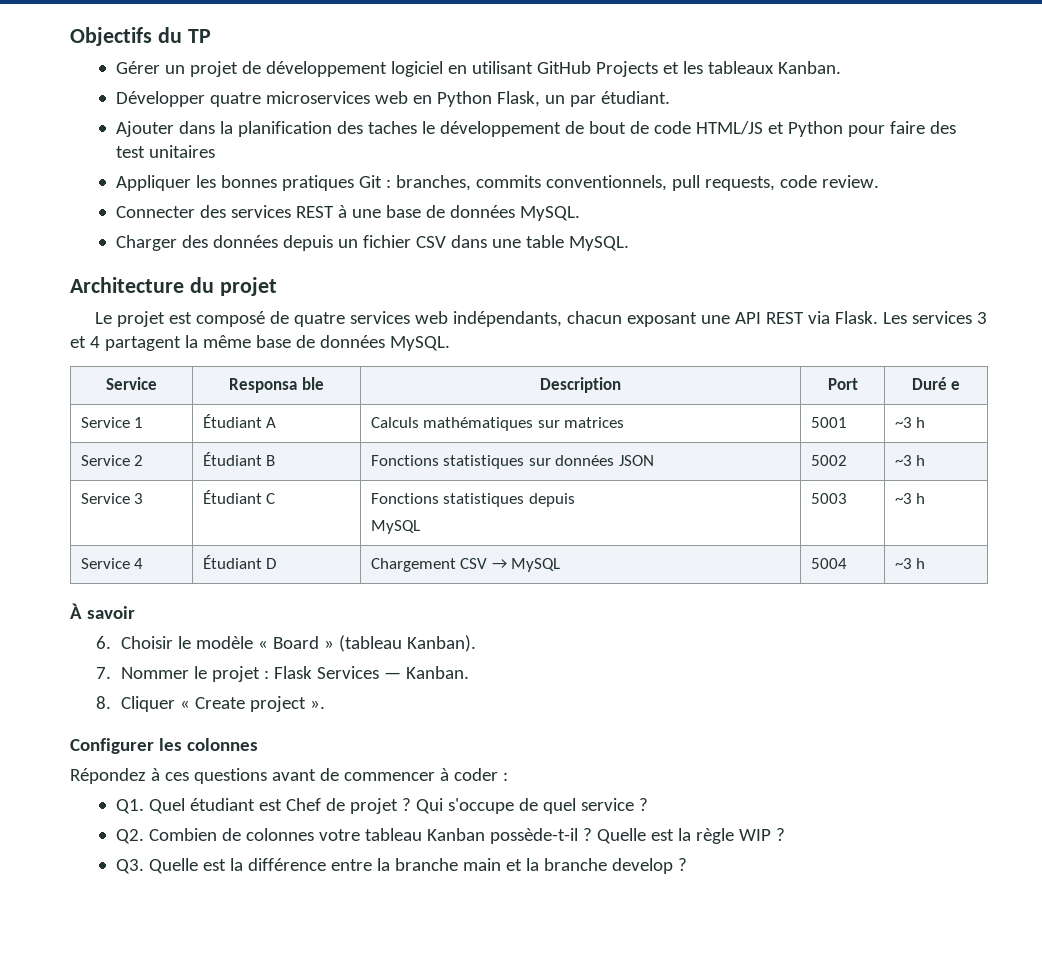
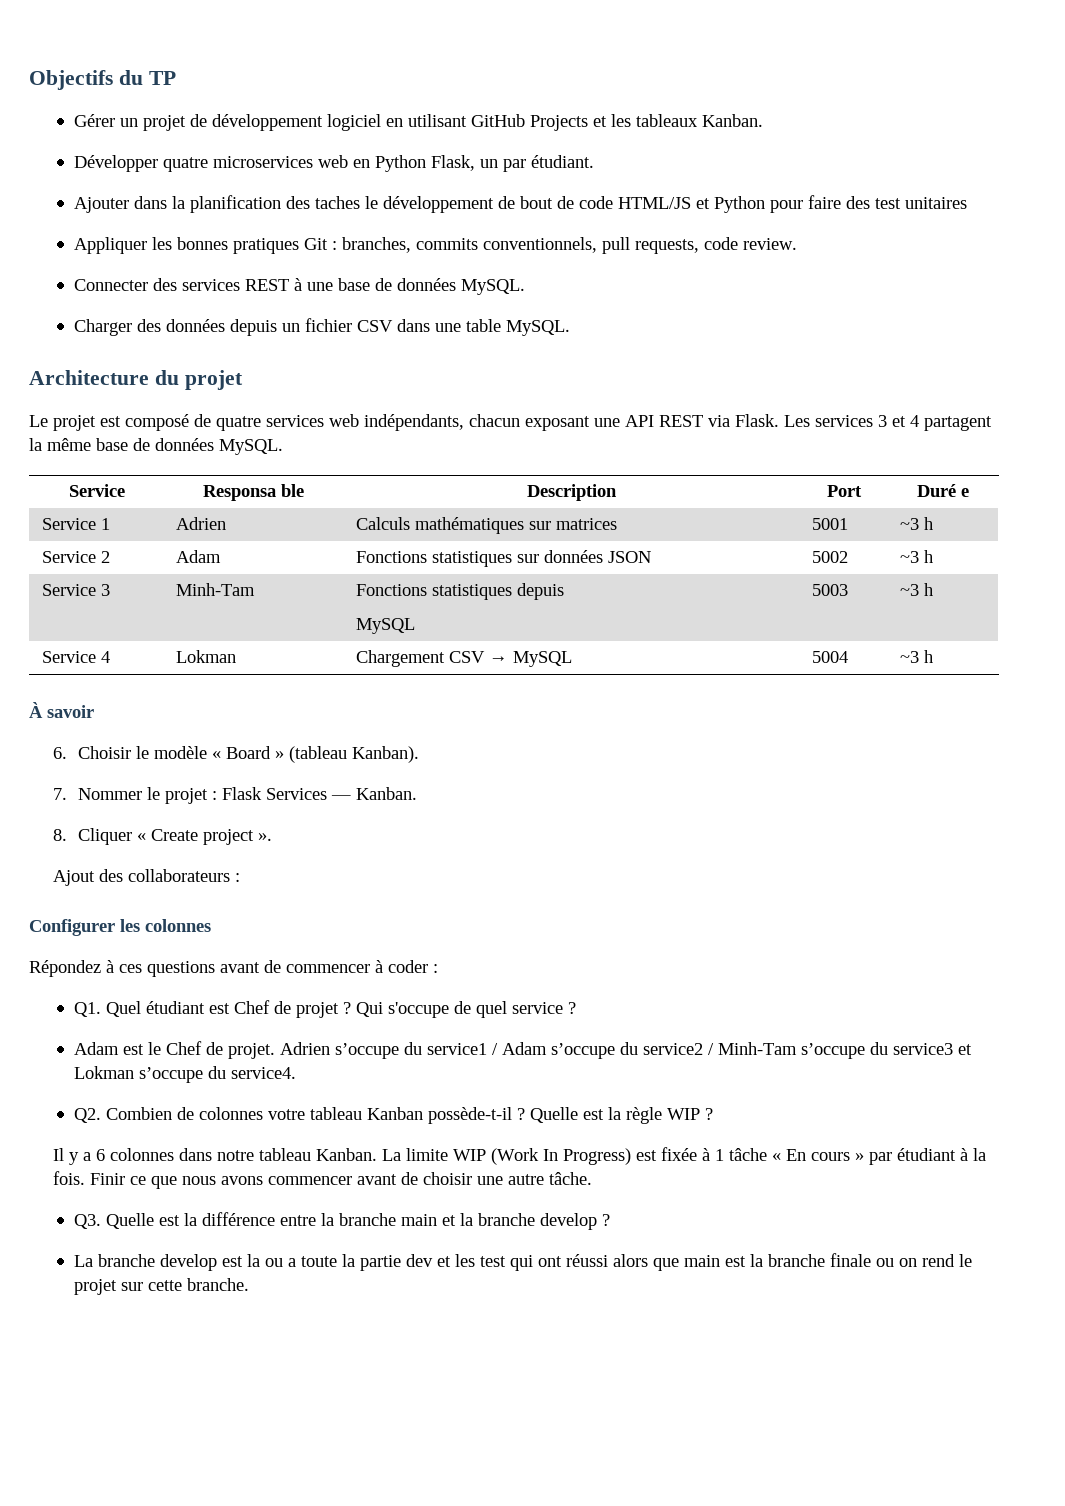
- Service 1 | Étudiant A | Calculs mathématiques sur matrices | 5001 | ~3 h
+ Service 1 | Adrien | Calculs mathématiques sur matrices | 5001 | ~3 h
- Service 2 | Étudiant B | Fonctions statistiques sur données JSON | 5002 | ~3 h
+ Service 2 | Adam | Fonctions statistiques sur données JSON | 5002 | ~3 h
- Service 3 | Étudiant C | Fonctions statistiques depuis
+ Service 3 | Minh-Tam | Fonctions statistiques depuis
- Service 4 | Étudiant D | Chargement CSV → MySQL | 5004 | ~3 h
+ Service 4 | Lokman | Chargement CSV → MySQL | 5004 | ~3 h
+ Ajout des collaborateurs :
+ Adam est le Chef de projet. Adrien s’occupe du service1 / Adam s’occupe du service2 / Minh-Tam s’occupe du service3 et Lokman s’occupe du service4.
+ Il y a 6 colonnes dans notre tableau Kanban. La limite WIP (Work In Progress) est fixée à 1 tâche « En cours » par étudiant à la fois. Finir ce que nous avons commencer avant de choisir une autre tâche.
+ La branche develop est la ou a toute la partie dev et les test qui ont réussi alors que main est la branche finale ou on rend le projet sur cette branche.

